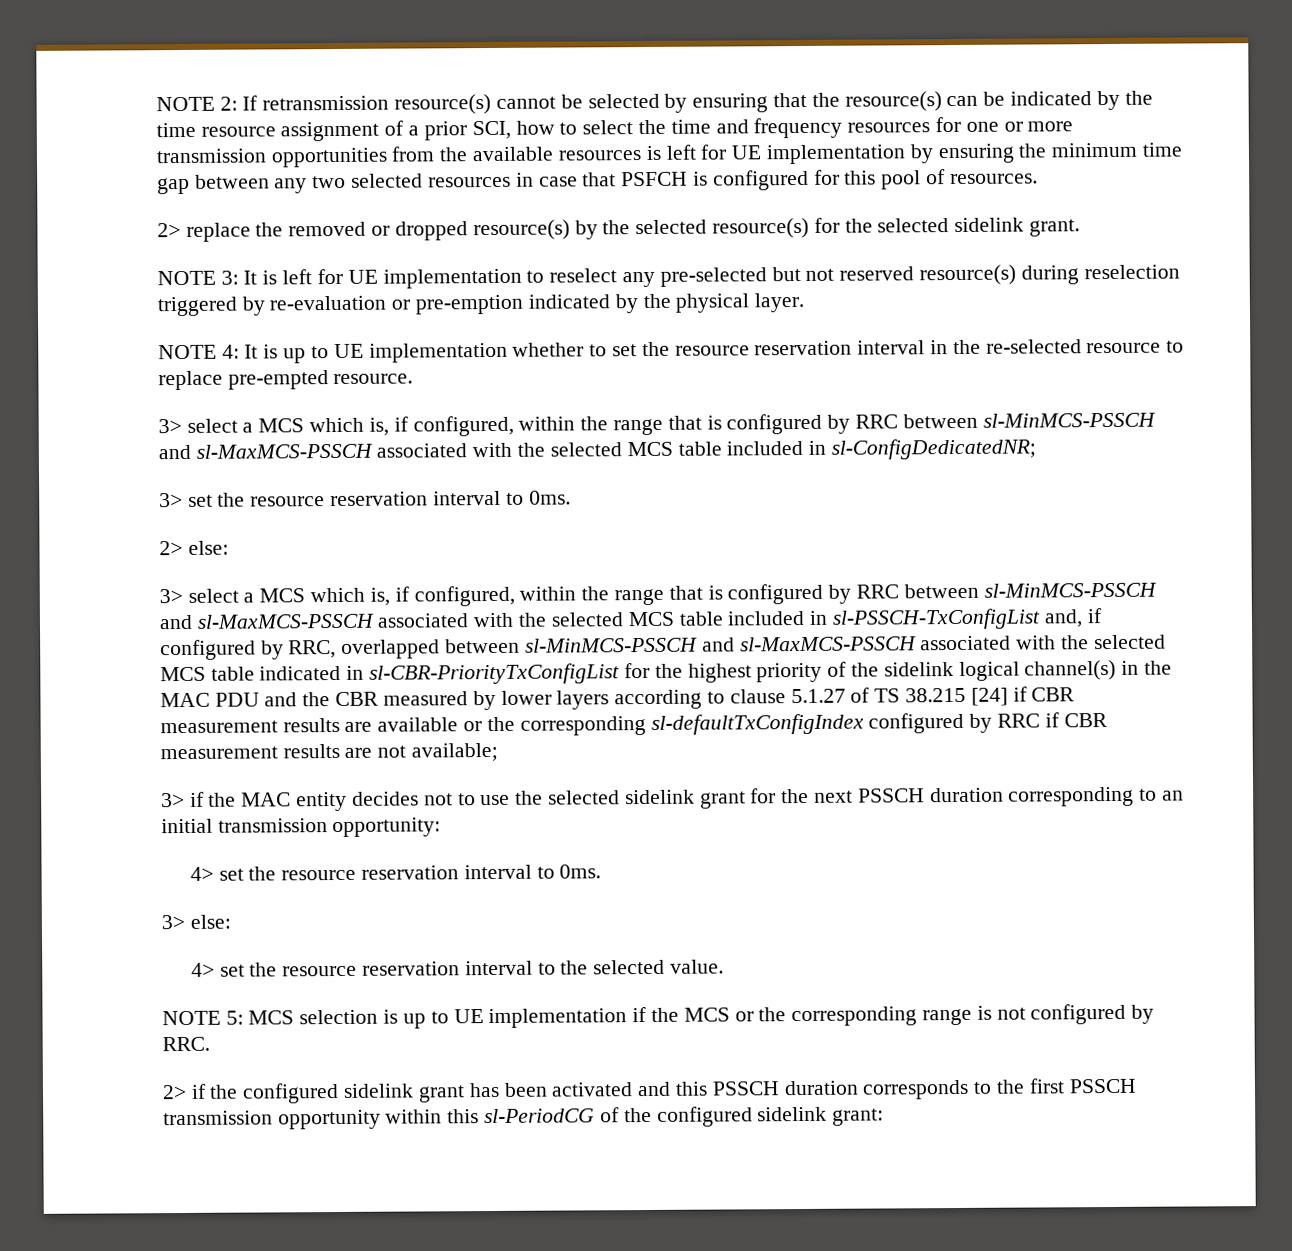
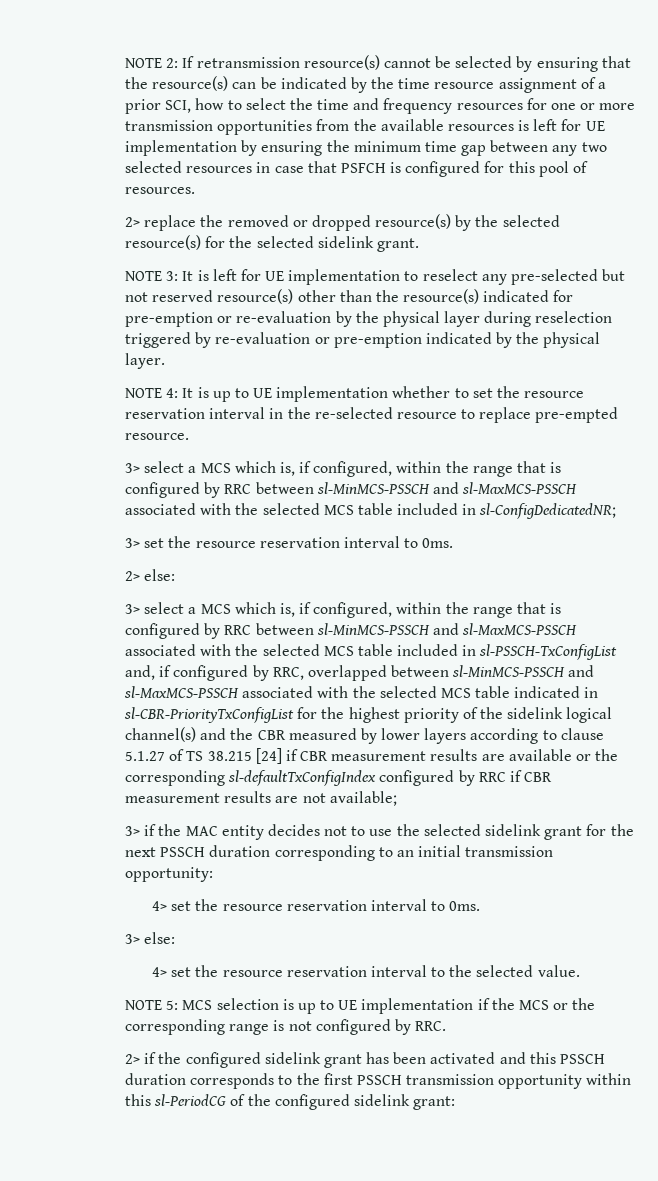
- NOTE 3: It is left for UE implementation to reselect any pre-selected but not reserved resource(s) during reselection triggered by re-evaluation or pre-emption indicated by the physical layer.
+ NOTE 3: It is left for UE implementation to reselect any pre-selected but not reserved resource(s) other than the resource(s) indicated for pre-emption or re-evaluation by the physical layer during reselection triggered by re-evaluation or pre-emption indicated by the physical layer.
- 3> select a MCS which is, if configured, within the range that is configured by RRC between sl-MinMCS-PSSCH and sl-MaxMCS-PSSCH associated with the selected MCS table included in sl-PSSCH-TxConfigList and, if configured by RRC, overlapped between sl-MinMCS-PSSCH and sl-MaxMCS-PSSCH associated with the selected MCS table indicated in sl-CBR-PriorityTxConfigList for the highest priority of the sidelink logical channel(s) in the MAC PDU and the CBR measured by lower layers according to clause 5.1.27 of TS 38.215 [24] if CBR measurement results are available or the corresponding sl-defaultTxConfigIndex configured by RRC if CBR measurement results are not available;
+ 3> select a MCS which is, if configured, within the range that is configured by RRC between sl-MinMCS-PSSCH and sl-MaxMCS-PSSCH associated with the selected MCS table included in sl-PSSCH-TxConfigList and, if configured by RRC, overlapped between sl-MinMCS-PSSCH and sl-MaxMCS-PSSCH associated with the selected MCS table indicated in sl-CBR-PriorityTxConfigList for the highest priority of the sidelink logical channel(s) and the CBR measured by lower layers according to clause 5.1.27 of TS 38.215 [24] if CBR measurement results are available or the corresponding sl-defaultTxConfigIndex configured by RRC if CBR measurement results are not available;

